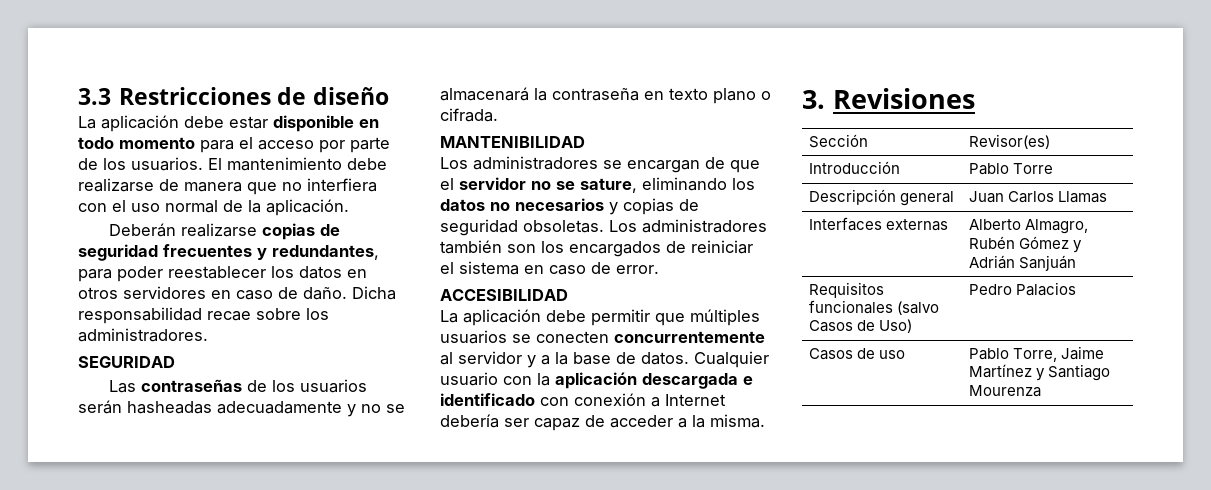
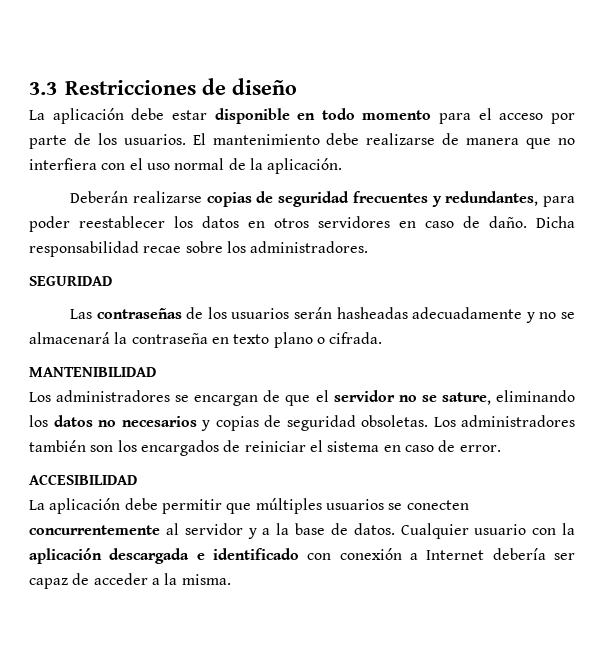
- 3. Revisiones
- Sección | Revisor(es)
- Introducción | Pablo Torre
- Descripción general | Juan Carlos Llamas
- Interfaces externas | Alberto Almagro, Rubén Gómez y Adrián Sanjuán
- Requisitos funcionales (salvo Casos de Uso) | Pedro Palacios
- Casos de uso | Pablo Torre, Jaime Martínez y Santiago Mourenza

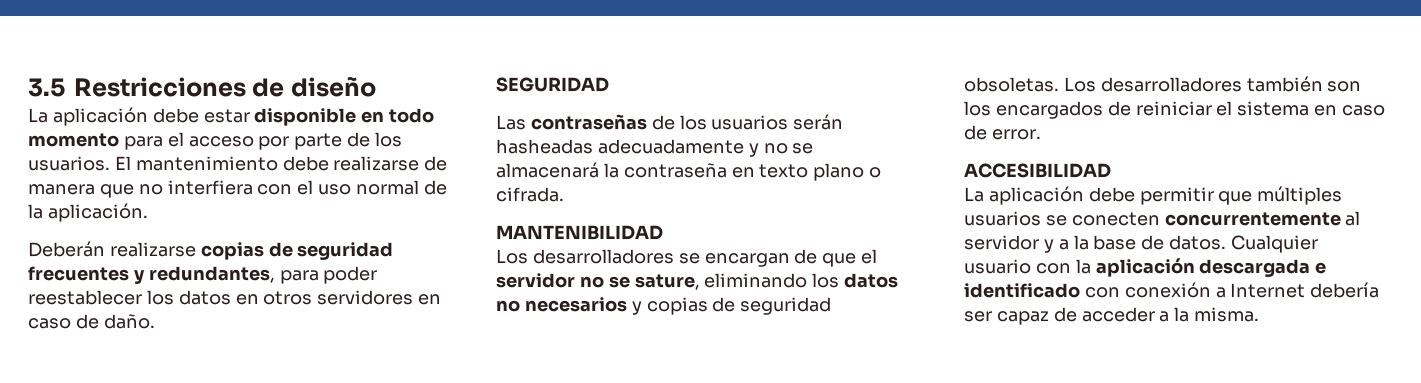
- 3.3 Restricciones de diseño
+ 3.5 Restricciones de diseño
- Dicha responsabilidad recae sobre los administradores.
- Los administradores se encargan de que el servidor no se sature, eliminando los datos no necesarios y copias de seguridad obsoletas.
+ Los desarrolladores se encargan de que el servidor no se sature, eliminando los datos no necesarios y copias de seguridad obsoletas.
- Los administradores también son los encargados de reiniciar el sistema en caso de error.
+ Los desarrolladores también son los encargados de reiniciar el sistema en caso de error.

